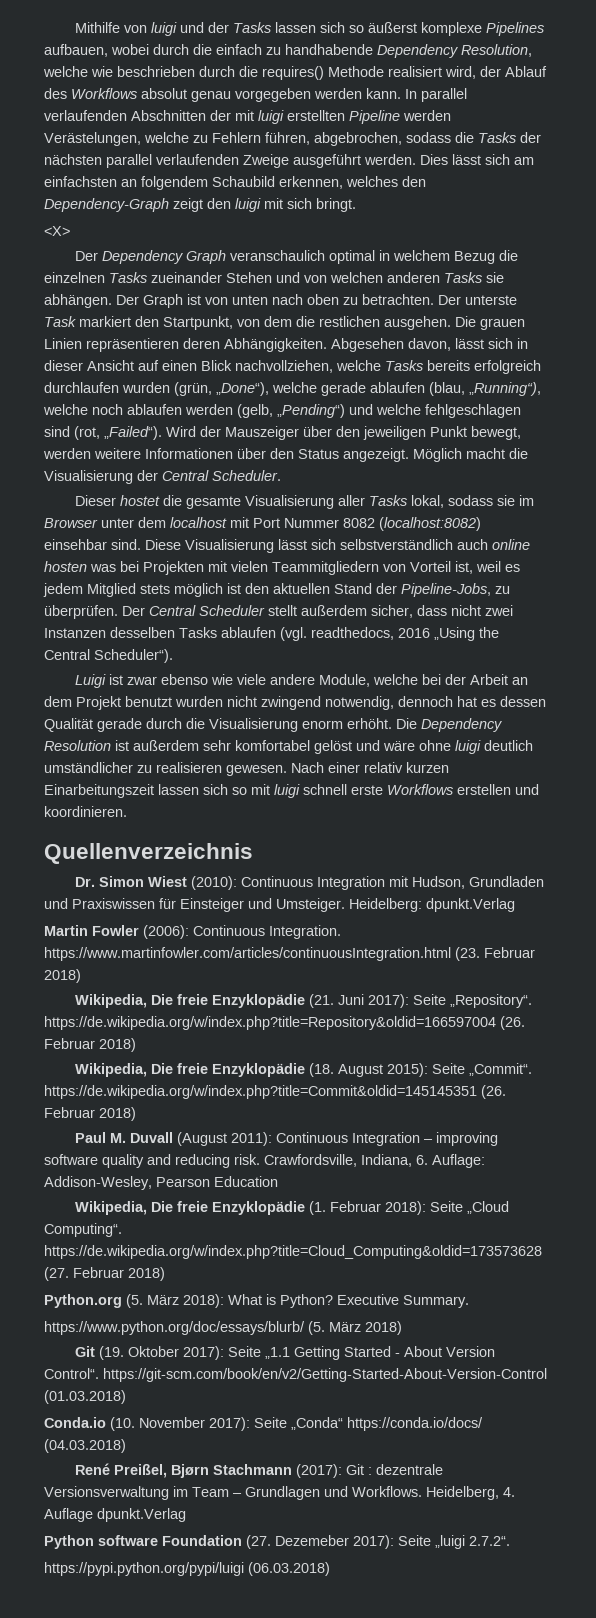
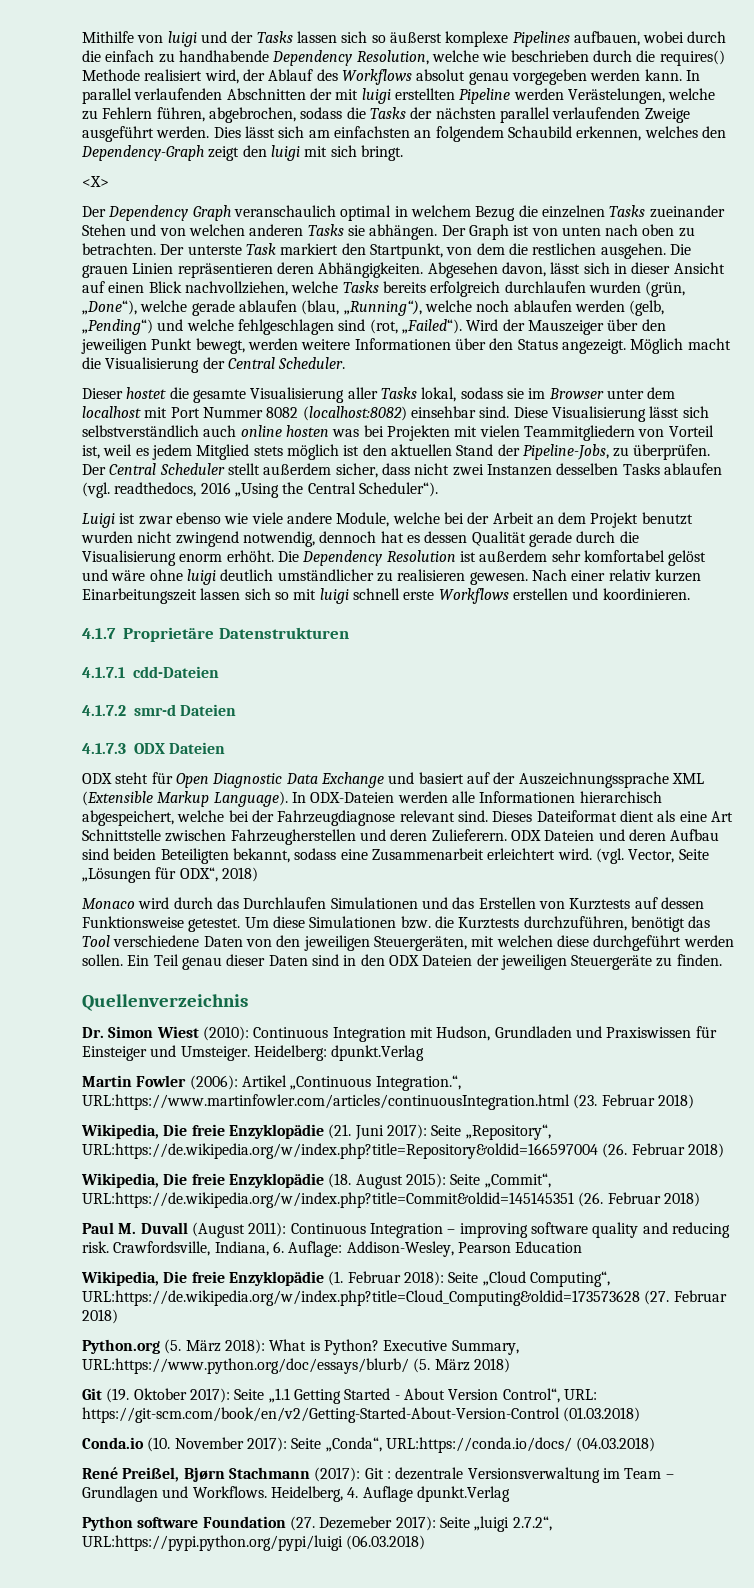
+ 4.1.7 Proprietäre Datenstrukturen
+ 4.1.7.1 cdd-Dateien
+ 4.1.7.2 smr-d Dateien
+ 4.1.7.3 ODX Dateien
+ ODX steht für Open Diagnostic Data Exchange und basiert auf der Auszeichnungssprache XML (Extensible Markup Language). In ODX-Dateien werden alle Informationen hierarchisch abgespeichert, welche bei der Fahrzeugdiagnose relevant sind. Dieses Dateiformat dient als eine Art Schnittstelle zwischen Fahrzeugherstellen und deren Zulieferern. ODX Dateien und deren Aufbau sind beiden Beteiligten bekannt, sodass eine Zusammenarbeit erleichtert wird. (vgl. Vector, Seite „Lösungen für ODX“, 2018)
+ Monaco wird durch das Durchlaufen Simulationen und das Erstellen von Kurztests auf dessen Funktionsweise getestet. Um diese Simulationen bzw. die Kurztests durchzuführen, benötigt das Tool verschiedene Daten von den jeweiligen Steuergeräten, mit welchen diese durchgeführt werden sollen. Ein Teil genau dieser Daten sind in den ODX Dateien der jeweiligen Steuergeräte zu finden.
- Martin Fowler (2006): Continuous Integration. https://www.martinfowler.com/articles/continuousIntegration.html (23. Februar 2018)
+ Martin Fowler (2006): Artikel „Continuous Integration.“, URL:https://www.martinfowler.com/articles/continuousIntegration.html (23. Februar 2018)
- Wikipedia, Die freie Enzyklopädie (21. Juni 2017): Seite „Repository“. https://de.wikipedia.org/w/index.php?title=Repository&oldid=166597004 (26. Februar 2018)
+ Wikipedia, Die freie Enzyklopädie (21. Juni 2017): Seite „Repository“, URL:https://de.wikipedia.org/w/index.php?title=Repository&oldid=166597004 (26. Februar 2018)
- Wikipedia, Die freie Enzyklopädie (18. August 2015): Seite „Commit“. https://de.wikipedia.org/w/index.php?title=Commit&oldid=145145351 (26. Februar 2018)
+ Wikipedia, Die freie Enzyklopädie (18. August 2015): Seite „Commit“, URL:https://de.wikipedia.org/w/index.php?title=Commit&oldid=145145351 (26. Februar 2018)
- Wikipedia, Die freie Enzyklopädie (1. Februar 2018): Seite „Cloud Computing“. https://de.wikipedia.org/w/index.php?title=Cloud_Computing&oldid=173573628 (27. Februar 2018)
+ Wikipedia, Die freie Enzyklopädie (1. Februar 2018): Seite „Cloud Computing“, URL:https://de.wikipedia.org/w/index.php?title=Cloud_Computing&oldid=173573628 (27. Februar 2018)
- Executive Summary.
- https://www.python.org/doc/essays/blurb/ (5. März 2018)
+ Executive Summary, URL:https://www.python.org/doc/essays/blurb/ (5. März 2018)
- Git (19. Oktober 2017): Seite „1.1 Getting Started - About Version Control“. https://git-scm.com/book/en/v2/Getting-Started-About-Version-Control (01.03.2018)
+ Git (19. Oktober 2017): Seite „1.1 Getting Started - About Version Control“, URL: https://git-scm.com/book/en/v2/Getting-Started-About-Version-Control (01.03.2018)
- Conda.io (10. November 2017): Seite „Conda“ https://conda.io/docs/ (04.03.2018)
+ Conda.io (10. November 2017): Seite „Conda“, URL:https://conda.io/docs/ (04.03.2018)
- Python software Foundation (27. Dezemeber 2017): Seite „luigi 2.7.2“.
- https://pypi.python.org/pypi/luigi (06.03.2018)
+ Python software Foundation (27. Dezemeber 2017): Seite „luigi 2.7.2“, URL:https://pypi.python.org/pypi/luigi (06.03.2018)

